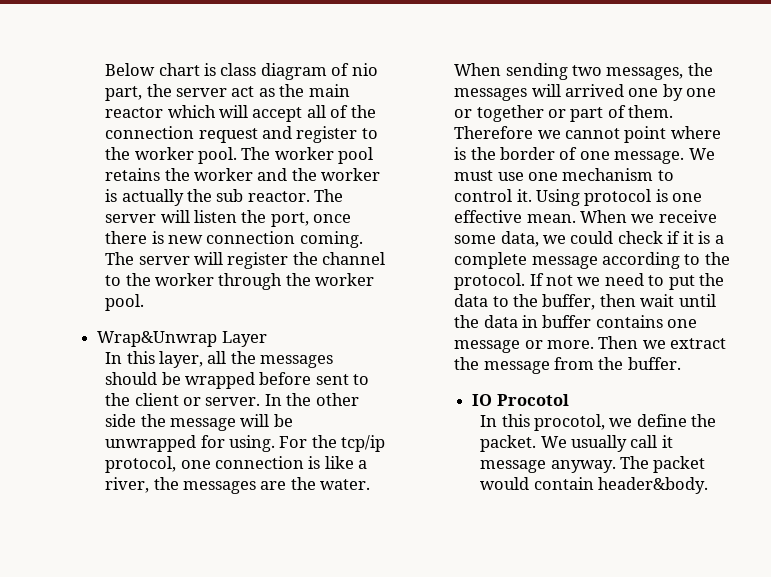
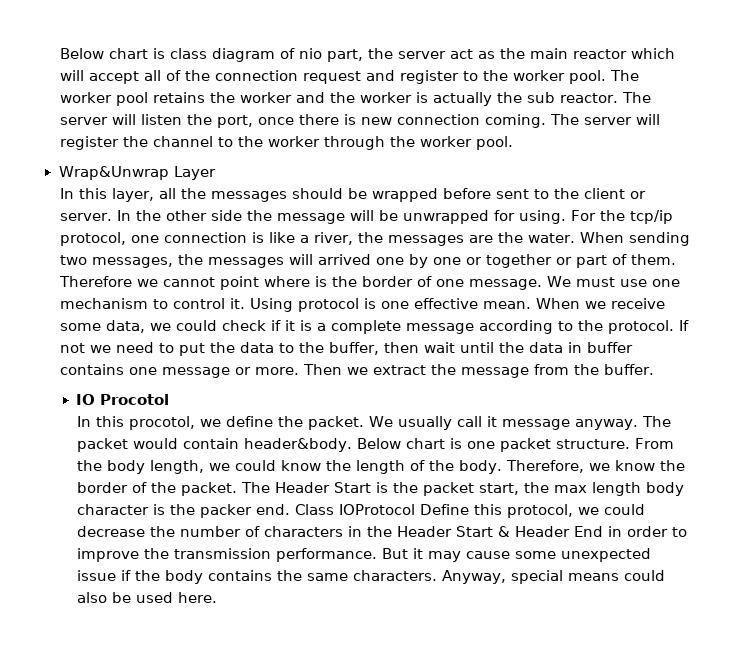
+ Below chart is one packet structure. From the body length, we could know the length of the body. Therefore, we know the border of the packet. The Header Start is the packet start, the max length body character is the packer end. Class IOProtocol Define this protocol, we could decrease the number of characters in the Header Start & Header End in order to improve the transmission performance. But it may cause some unexpected issue if the body contains the same characters. Anyway, special means could also be used here.

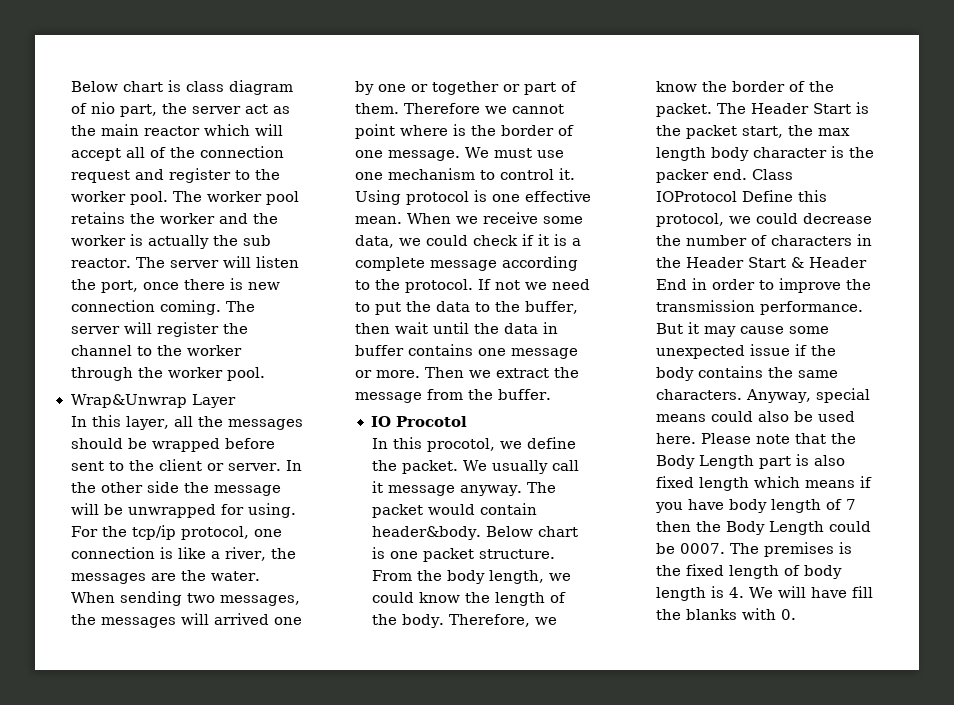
+ Please note that the Body Length part is also fixed length which means if you have body length of 7 then the Body Length could be 0007. The premises is the fixed length of body length is 4. We will have fill the blanks with 0.

